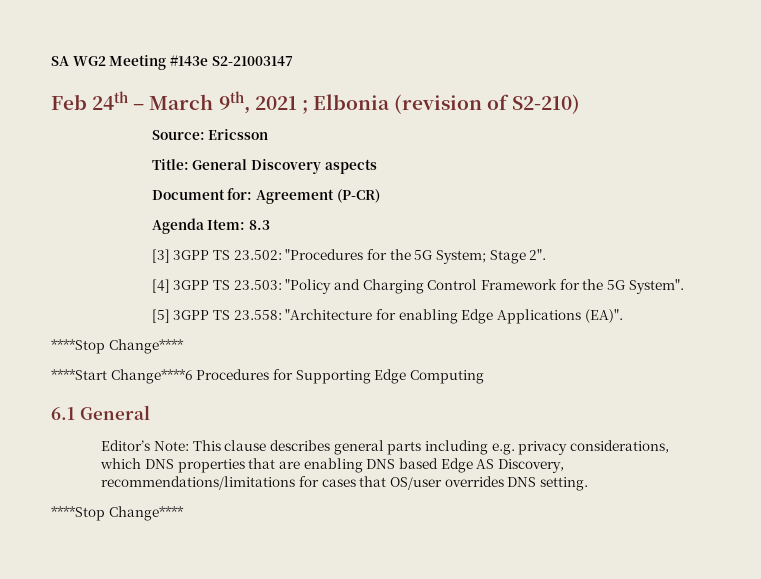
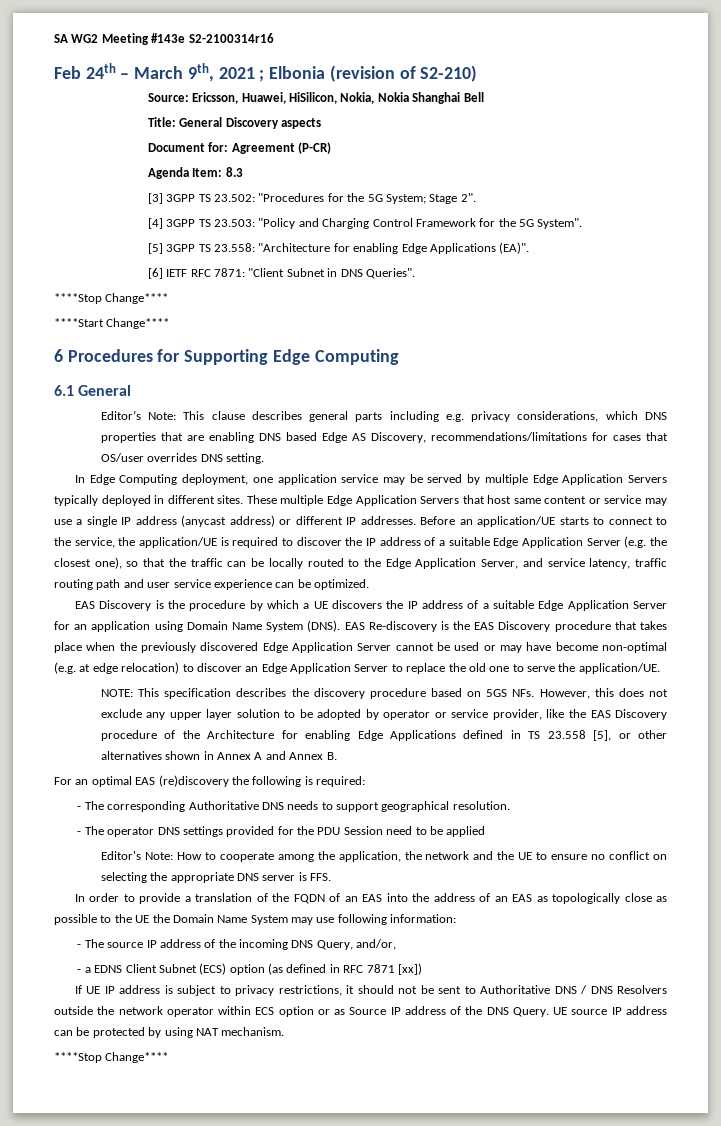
- SA WG2 Meeting #143e S2-21003147
+ SA WG2 Meeting #143e S2-2100314r16
- Source: Ericsson
+ Source: Ericsson, Huawei, HiSilicon, Nokia, Nokia Shanghai Bell
+ [6] IETF RFC 7871: "Client Subnet in DNS Queries".
- ****Start Change****6 Procedures for Supporting Edge Computing
+ ****Start Change****
+ 6 Procedures for Supporting Edge Computing
+ In Edge Computing deployment, one application service may be served by multiple Edge Application Servers typically deployed in different sites. These multiple Edge Application Servers that host same content or service may use a single IP address (anycast address) or different IP addresses. Before an application/UE starts to connect to the service, the application/UE is required to discover the IP address of a suitable Edge Application Server (e.g. the closest one), so that the traffic can be locally routed to the Edge Application Server, and service latency, traffic routing path and user service experience can be optimized.
+ EAS Discovery is the procedure by which a UE discovers the IP address of a suitable Edge Application Server for an application using Domain Name System (DNS). EAS Re-discovery is the EAS Discovery procedure that takes place when the previously discovered Edge Application Server cannot be used or may have become non-optimal (e.g. at edge relocation) to discover an Edge Application Server to replace the old one to serve the application/UE.
+ NOTE: This specification describes the discovery procedure based on 5GS NFs. However, this does not exclude any upper layer solution to be adopted by operator or service provider, like the EAS Discovery procedure of the Architecture for enabling Edge Applications defined in TS 23.558 [5], or other alternatives shown in Annex A and Annex B.
+ For an optimal EAS (re)discovery the following is required:
+ - The corresponding Authoritative DNS needs to support geographical resolution.
+ - The operator DNS settings provided for the PDU Session need to be applied
+ Editor's Note: How to cooperate among the application, the network and the UE to ensure no conflict on selecting the appropriate DNS server is FFS.
+ In order to provide a translation of the FQDN of an EAS into the address of an EAS as topologically close as possible to the UE the Domain Name System may use following information:
+ - The source IP address of the incoming DNS Query, and/or,
+ - a EDNS Client Subnet (ECS) option (as defined in RFC 7871 [xx])
+ If UE IP address is subject to privacy restrictions, it should not be sent to Authoritative DNS / DNS Resolvers outside the network operator within ECS option or as Source IP address of the DNS Query. UE source IP address can be protected by using NAT mechanism.

